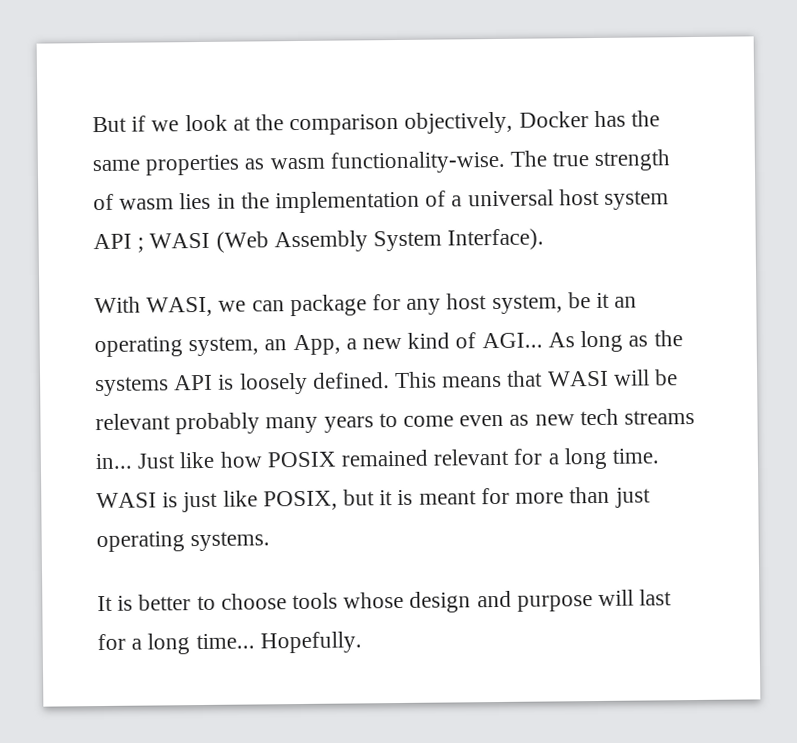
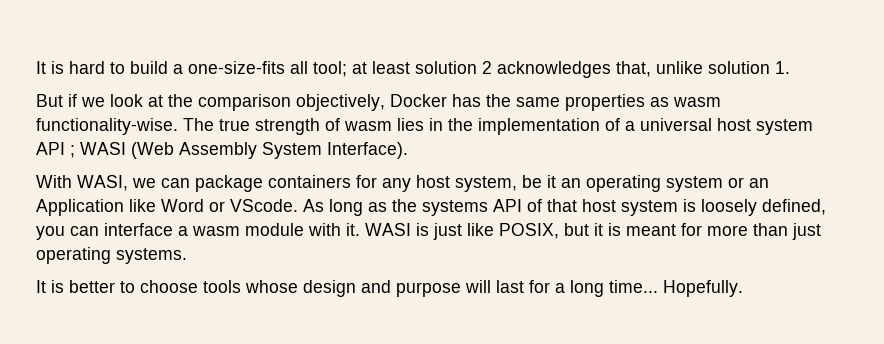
+ It is hard to build a one-size-fits all tool; at least solution 2 acknowledges that, unlike solution 1.
- With WASI, we can package for any host system, be it an operating system, an App, a new kind of AGI...
+ With WASI, we can package containers for any host system, be it an operating system or an Application like Word or VScode.
- As long as the systems API is loosely defined. This means that WASI will be relevant probably many years to come even as new tech streams in... Just like how POSIX remained relevant for a long time.
+ As long as the systems API of that host system is loosely defined, you can interface a wasm module with it.

